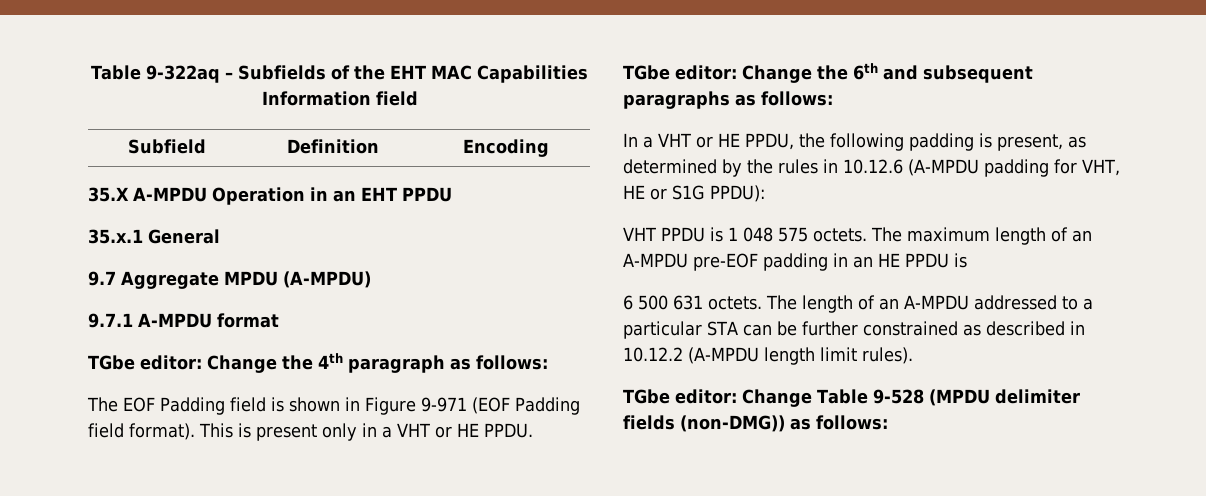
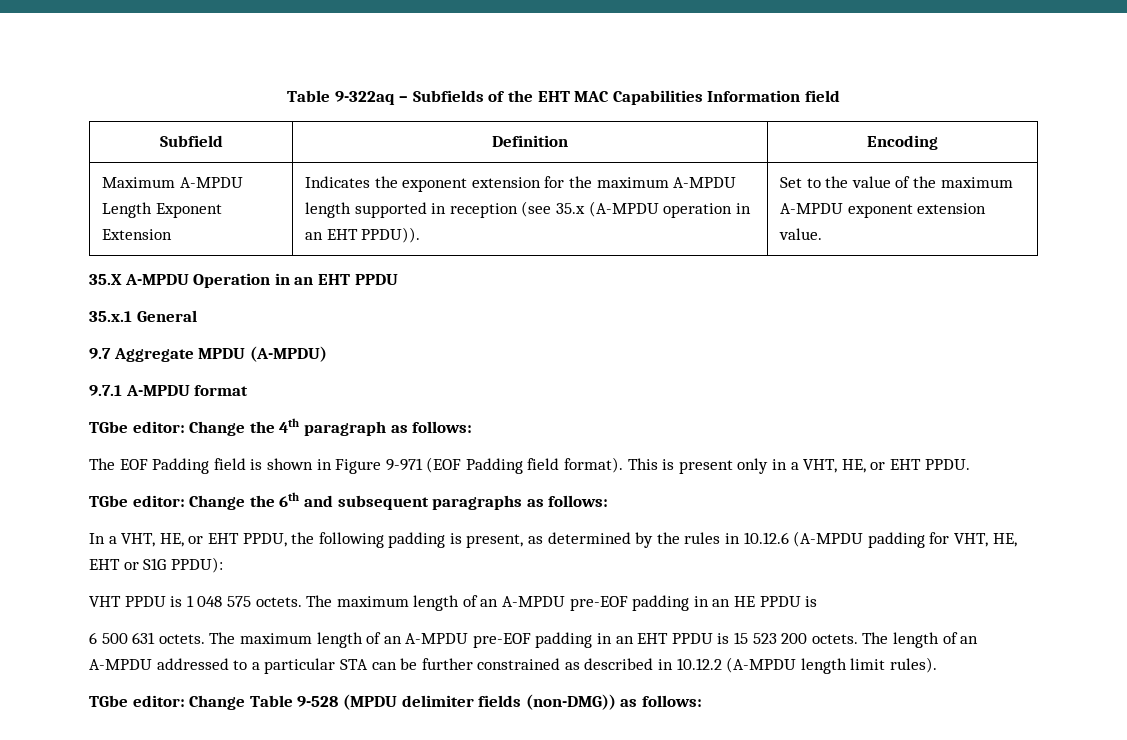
+ Maximum A-MPDU Length Exponent Extension | Indicates the exponent extension for the maximum A-MPDU length supported in reception (see 35.x (A-MPDU operation in an EHT PPDU)). | Set to the value of the maximum A-MPDU exponent extension value.
- This is present only in a VHT or HE PPDU.
+ This is present only in a VHT, HE, or EHT PPDU.
- In a VHT or HE PPDU, the following padding is present, as determined by the rules in 10.12.6 (A-MPDU padding for VHT, HE or S1G PPDU):
+ In a VHT, HE, or EHT PPDU, the following padding is present, as determined by the rules in 10.12.6 (A-MPDU padding for VHT, HE, EHT or S1G PPDU):
- The length of an A-MPDU addressed to a particular STA can be further constrained as described in 10.12.2 (A-MPDU length limit rules).
+ The maximum length of an A-MPDU pre-EOF padding in an EHT PPDU is 15 523 200 octets. The length of an A-MPDU addressed to a particular STA can be further constrained as described in 10.12.2 (A-MPDU length limit rules).

